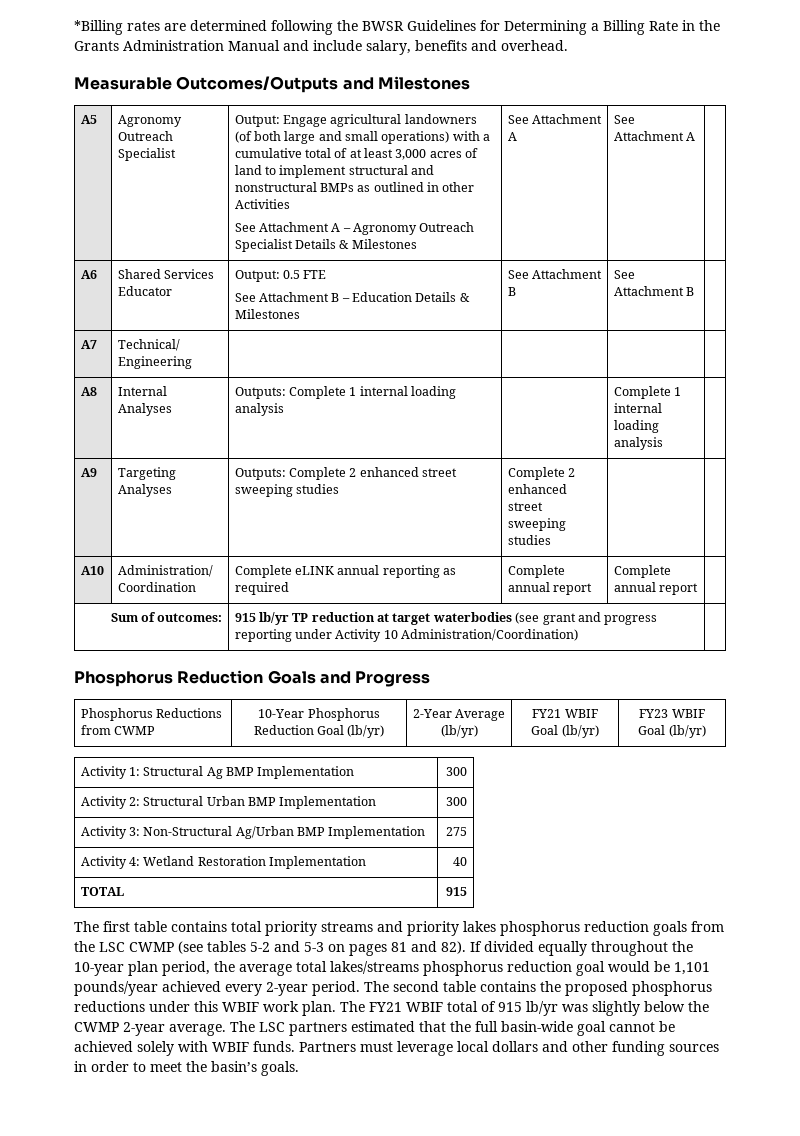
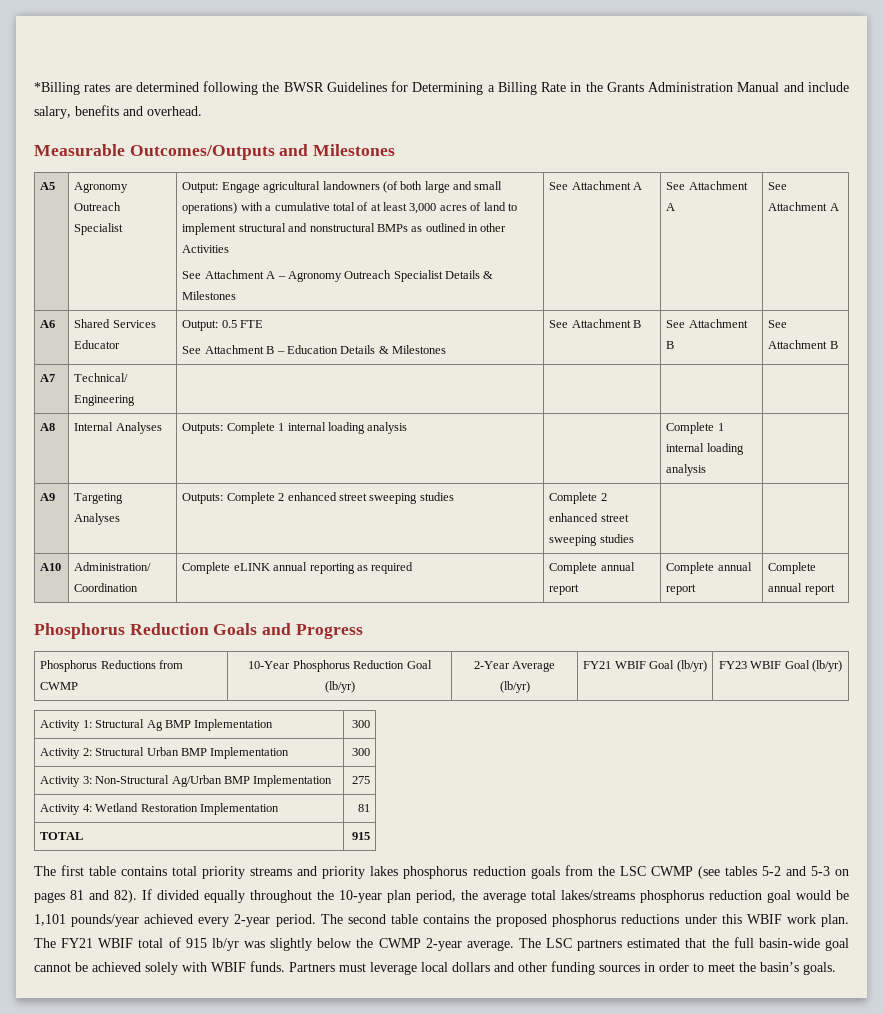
- See Attachment A | See Attachment A
+ See Attachment A | See Attachment A | See Attachment A
  A6 | Shared Services Educator | Output: 0.5 FTE
- See Attachment B – Education Details & Milestones | See Attachment B | See Attachment B |
+ See Attachment B – Education Details & Milestones | See Attachment B | See Attachment B | See Attachment B
- A10 | Administration/ Coordination | Complete eLINK annual reporting as required | Complete annual report | Complete annual report |
- Sum of outcomes: | 915 lb/yr TP reduction at target waterbodies (see grant and progress reporting under Activity 10 Administration/Coordination) |
+ A10 | Administration/ Coordination | Complete eLINK annual reporting as required | Complete annual report | Complete annual report | Complete annual report
- Activity 4: Wetland Restoration Implementation | 40
+ Activity 4: Wetland Restoration Implementation | 81

